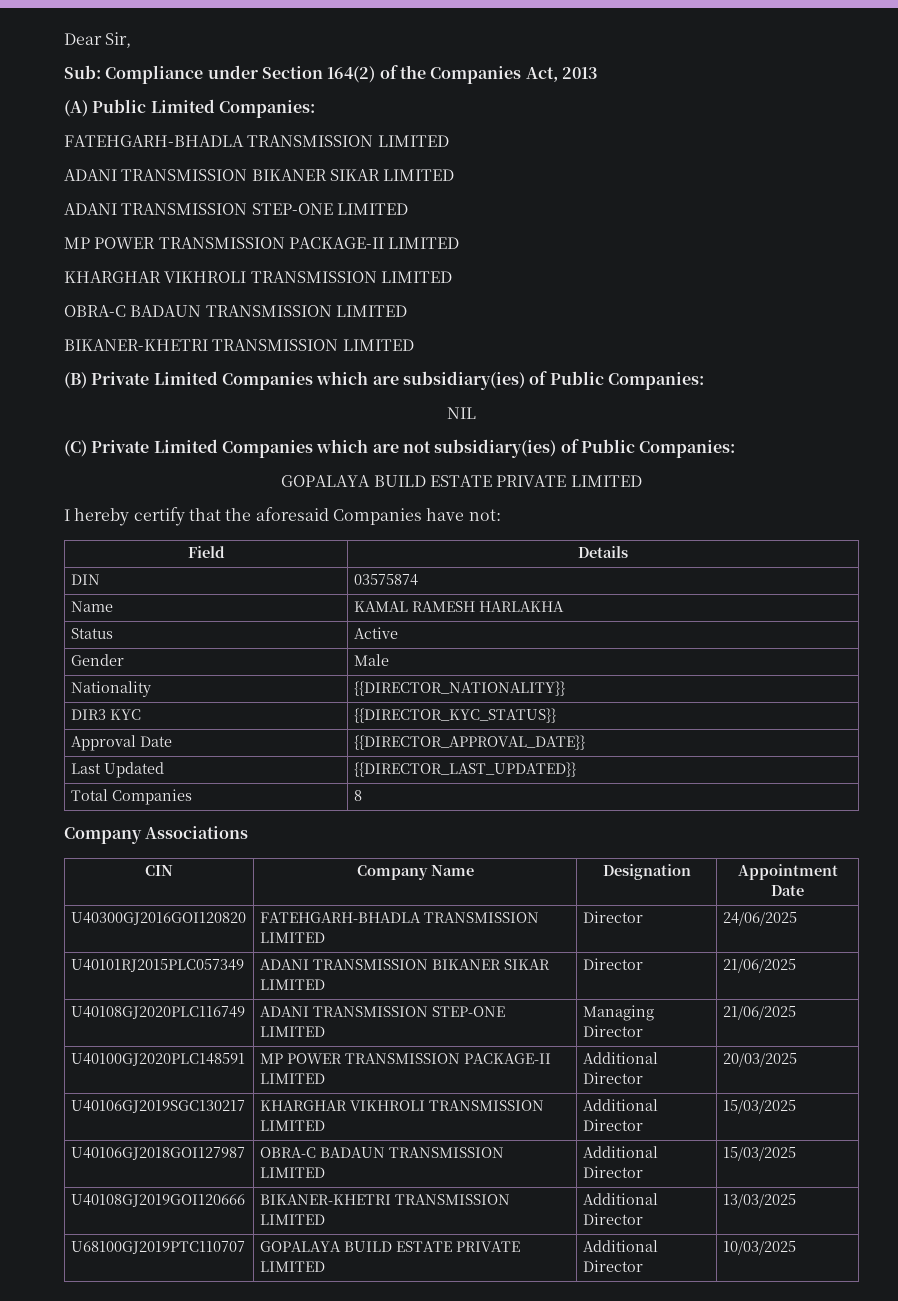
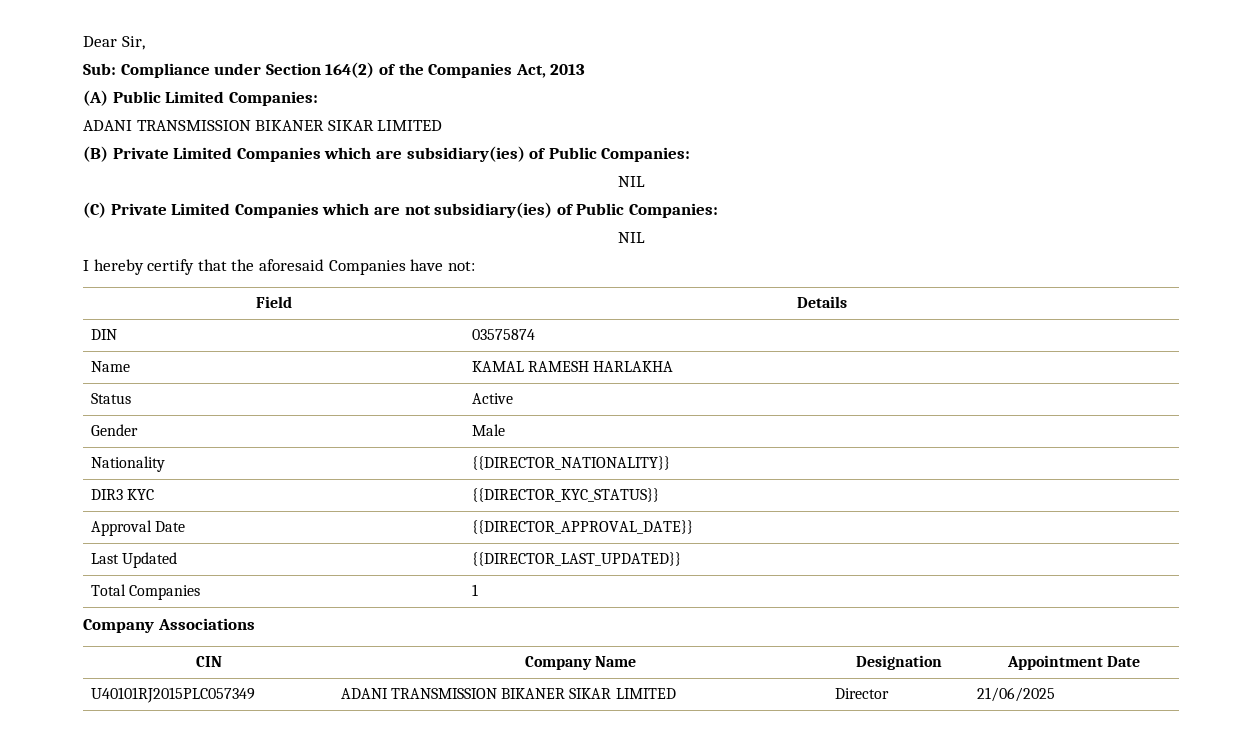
  (A) Public Limited Companies:
- FATEHGARH-BHADLA TRANSMISSION LIMITED
  ADANI TRANSMISSION BIKANER SIKAR LIMITED
- ADANI TRANSMISSION STEP-ONE LIMITED
- MP POWER TRANSMISSION PACKAGE-II LIMITED
- KHARGHAR VIKHROLI TRANSMISSION LIMITED
- OBRA-C BADAUN TRANSMISSION LIMITED
- BIKANER-KHETRI TRANSMISSION LIMITED
  (C) Private Limited Companies which are not subsidiary(ies) of Public Companies:
- GOPALAYA BUILD ESTATE PRIVATE LIMITED
+ NIL
- Total Companies | 8
+ Total Companies | 1
- U40300GJ2016GOI120820 | FATEHGARH-BHADLA TRANSMISSION LIMITED | Director | 24/06/2025
- U40108GJ2020PLC116749 | ADANI TRANSMISSION STEP-ONE LIMITED | Managing Director | 21/06/2025
- U40100GJ2020PLC148591 | MP POWER TRANSMISSION PACKAGE-II LIMITED | Additional Director | 20/03/2025
- U40106GJ2019SGC130217 | KHARGHAR VIKHROLI TRANSMISSION LIMITED | Additional Director | 15/03/2025
- U40106GJ2018GOI127987 | OBRA-C BADAUN TRANSMISSION LIMITED | Additional Director | 15/03/2025
- U40108GJ2019GOI120666 | BIKANER-KHETRI TRANSMISSION LIMITED | Additional Director | 13/03/2025
- U68100GJ2019PTC110707 | GOPALAYA BUILD ESTATE PRIVATE LIMITED | Additional Director | 10/03/2025

